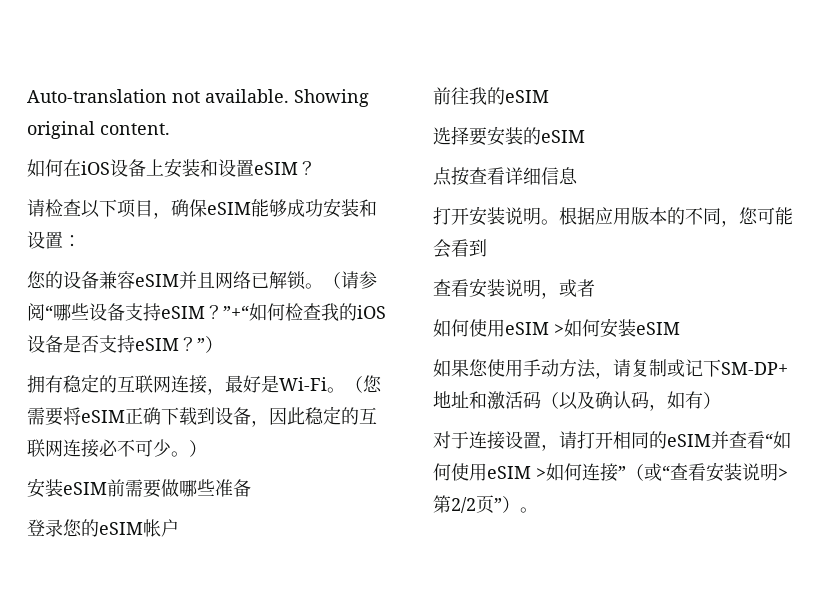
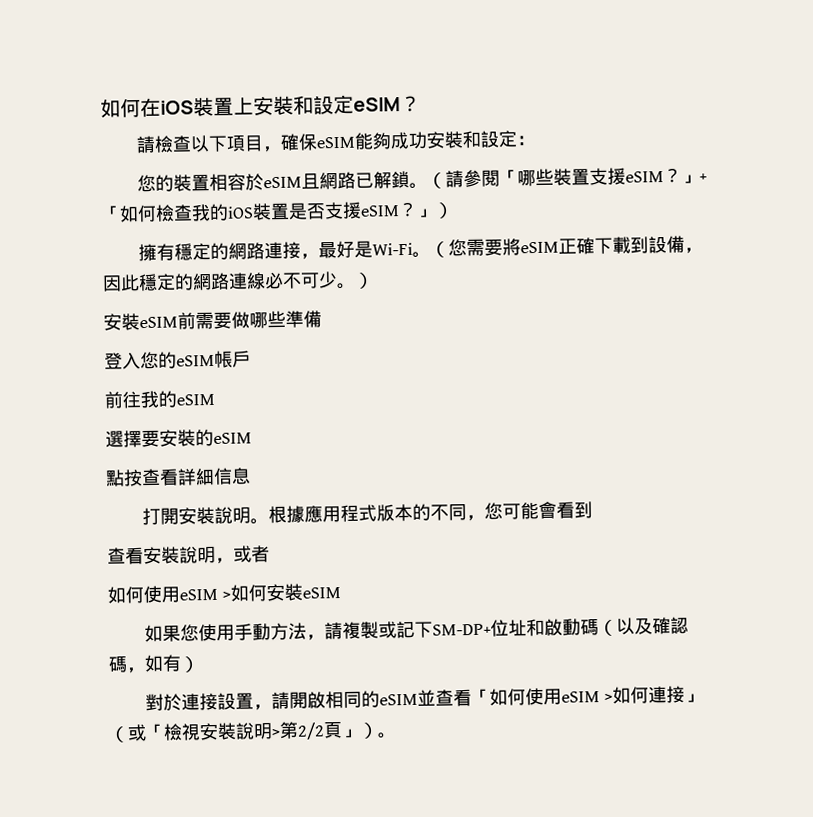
- Auto-translation not available. Showing original content.
- 如何在iOS设备上安装和设置eSIM？
- 请检查以下项目，确保eSIM能够成功安装和设置：
- 您的设备兼容eSIM并且网络已解锁。（请参阅“哪些设备支持eSIM？”+“如何检查我的iOS设备是否支持eSIM？”）
- 拥有稳定的互联网连接，最好是Wi-Fi。
+ 如何在iOS裝置上安裝和設定eSIM？
+ 請檢查以下項目，確保eSIM能夠成功安裝和設定：
+ 您的裝置相容於eSIM且網路已解鎖。（請參閱「哪些裝置支援eSIM？」+「如何檢查我的iOS裝置是否支援eSIM？」）
+ 擁有穩定的網路連接，最好是Wi-Fi。
- （您需要将eSIM正确下载到设备，因此稳定的互联网连接必不可少。）
+ （您需要將eSIM正確下載到設備，因此穩定的網路連線必不可少。）
- 安装eSIM前需要做哪些准备
+ 安裝eSIM前需要做哪些準備
- 登录您的eSIM帐户
+ 登入您的eSIM帳戶
- 选择要安装的eSIM
- 点按查看详细信息
+ 選擇要安裝的eSIM
+ 點按查看詳細信息
- 打开安装说明。根据应用版本的不同，您可能会看到
+ 打開安裝說明。根據應用程式版本的不同，您可能會看到
- 查看安装说明，或者
+ 查看安裝說明，或者
- 如何使用eSIM >如何安装eSIM
+ 如何使用eSIM >如何安裝eSIM
- 如果您使用手动方法，请复制或记下SM-DP+地址和激活码（以及确认码，如有）
- 对于连接设置，请打开相同的eSIM并查看“如何使用eSIM >如何连接”（或“查看安装说明>第2/2页”）。
+ 如果您使用手動方法，請複製或記下SM-DP+位址和啟動碼（以及確認碼，如有）
+ 對於連接設置，請開啟相同的eSIM並查看「如何使用eSIM >如何連接」（或「檢視安裝說明>第2/2頁」）。

